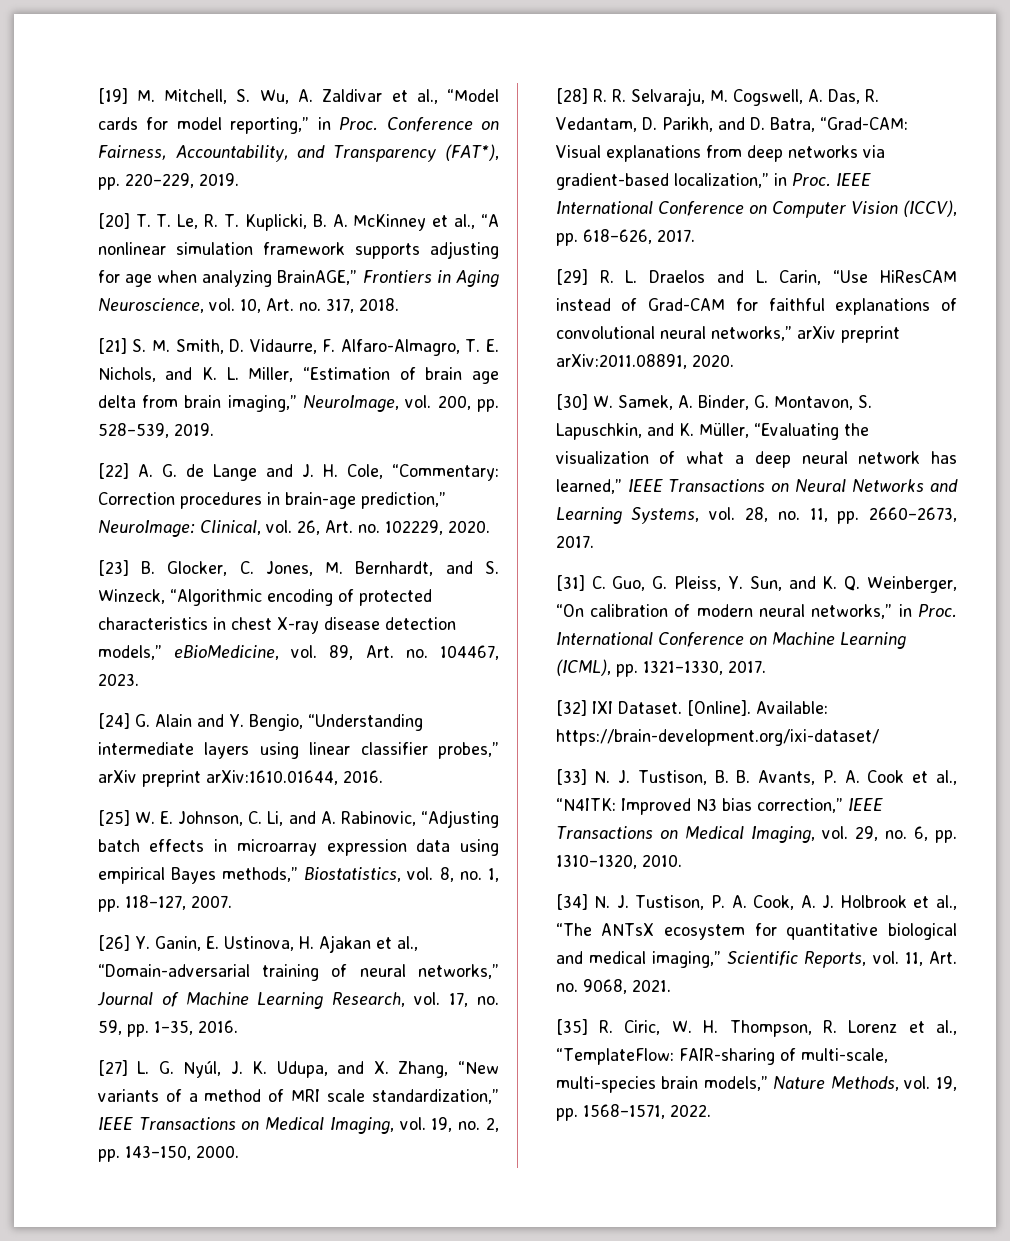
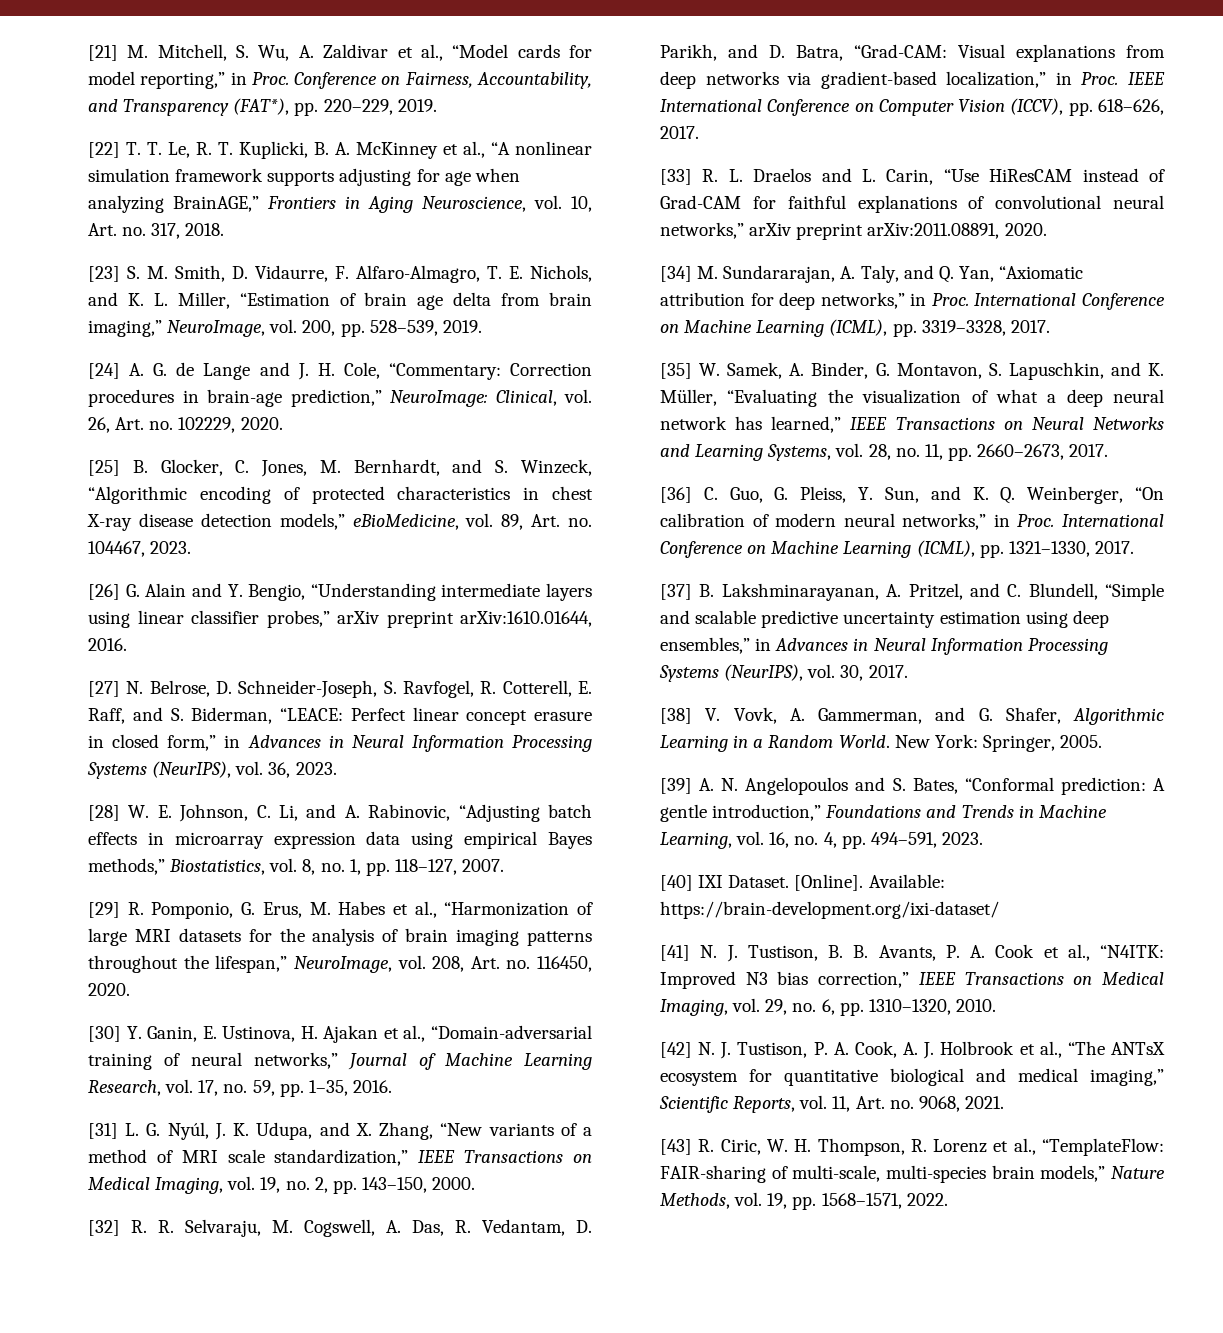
- [19] M. Mitchell, S. Wu, A. Zaldivar et al., “Model cards for model reporting,” in Proc.
+ [21] M. Mitchell, S. Wu, A. Zaldivar et al., “Model cards for model reporting,” in Proc.
- [20] T. T. Le, R. T. Kuplicki, B. A. McKinney et al., “A nonlinear simulation framework supports adjusting for age when analyzing BrainAGE,” Frontiers in Aging Neuroscience, vol. 10, Art. no. 317, 2018.
+ [22] T. T. Le, R. T. Kuplicki, B. A. McKinney et al., “A nonlinear simulation framework supports adjusting for age when analyzing BrainAGE,” Frontiers in Aging Neuroscience, vol. 10, Art. no. 317, 2018.
- [21] S. M. Smith, D. Vidaurre, F. Alfaro-Almagro, T. E. Nichols, and K. L. Miller, “Estimation of brain age delta from brain imaging,” NeuroImage, vol. 200, pp. 528–539, 2019.
+ [23] S. M. Smith, D. Vidaurre, F. Alfaro-Almagro, T. E. Nichols, and K. L. Miller, “Estimation of brain age delta from brain imaging,” NeuroImage, vol. 200, pp. 528–539, 2019.
- [22] A. G. de Lange and J. H. Cole, “Commentary: Correction procedures in brain-age prediction,” NeuroImage: Clinical, vol. 26, Art. no. 102229, 2020.
+ [24] A. G. de Lange and J. H. Cole, “Commentary: Correction procedures in brain-age prediction,” NeuroImage: Clinical, vol. 26, Art. no. 102229, 2020.
- [23] B. Glocker, C. Jones, M. Bernhardt, and S. Winzeck, “Algorithmic encoding of protected characteristics in chest X-ray disease detection models,” eBioMedicine, vol. 89, Art. no. 104467, 2023.
+ [25] B. Glocker, C. Jones, M. Bernhardt, and S. Winzeck, “Algorithmic encoding of protected characteristics in chest X-ray disease detection models,” eBioMedicine, vol. 89, Art. no. 104467, 2023.
- [24] G. Alain and Y. Bengio, “Understanding intermediate layers using linear classifier probes,” arXiv preprint arXiv:1610.01644, 2016.
+ [26] G. Alain and Y. Bengio, “Understanding intermediate layers using linear classifier probes,” arXiv preprint arXiv:1610.01644, 2016.
- [25] W. E. Johnson, C. Li, and A. Rabinovic, “Adjusting batch effects in microarray expression data using empirical Bayes methods,” Biostatistics, vol. 8, no. 1, pp. 118–127, 2007.
+ [27] N. Belrose, D. Schneider-Joseph, S. Ravfogel, R. Cotterell, E. Raff, and S. Biderman, “LEACE: Perfect linear concept erasure in closed form,” in Advances in Neural Information Processing Systems (NeurIPS), vol. 36, 2023.
+ [28] W. E. Johnson, C. Li, and A. Rabinovic, “Adjusting batch effects in microarray expression data using empirical Bayes methods,” Biostatistics, vol. 8, no. 1, pp. 118–127, 2007.
- [26] Y. Ganin, E. Ustinova, H. Ajakan et al., “Domain-adversarial training of neural networks,” Journal of Machine Learning Research, vol. 17, no. 59, pp. 1–35, 2016.
+ [29] R. Pomponio, G. Erus, M. Habes et al., “Harmonization of large MRI datasets for the analysis of brain imaging patterns throughout the lifespan,” NeuroImage, vol. 208, Art. no. 116450, 2020.
+ [30] Y. Ganin, E. Ustinova, H. Ajakan et al., “Domain-adversarial training of neural networks,” Journal of Machine Learning Research, vol. 17, no. 59, pp. 1–35, 2016.
- [27] L. G. Nyúl, J. K. Udupa, and X. Zhang, “New variants of a method of MRI scale standardization,” IEEE Transactions on Medical Imaging, vol. 19, no. 2, pp. 143–150, 2000.
+ [31] L. G. Nyúl, J. K. Udupa, and X. Zhang, “New variants of a method of MRI scale standardization,” IEEE Transactions on Medical Imaging, vol. 19, no. 2, pp. 143–150, 2000.
- [28] R. R. Selvaraju, M. Cogswell, A. Das, R. Vedantam, D. Parikh, and D. Batra, “Grad-CAM: Visual explanations from deep networks via gradient-based localization,” in Proc.
+ [32] R. R. Selvaraju, M. Cogswell, A. Das, R. Vedantam, D. Parikh, and D. Batra, “Grad-CAM: Visual explanations from deep networks via gradient-based localization,” in Proc.
- [29] R. L. Draelos and L. Carin, “Use HiResCAM instead of Grad-CAM for faithful explanations of convolutional neural networks,” arXiv preprint arXiv:2011.08891, 2020.
+ [33] R. L. Draelos and L. Carin, “Use HiResCAM instead of Grad-CAM for faithful explanations of convolutional neural networks,” arXiv preprint arXiv:2011.08891, 2020.
- [30] W. Samek, A. Binder, G. Montavon, S. Lapuschkin, and K. Müller, “Evaluating the visualization of what a deep neural network has learned,” IEEE Transactions on Neural Networks and Learning Systems, vol. 28, no. 11, pp. 2660–2673, 2017.
+ [34] M. Sundararajan, A. Taly, and Q. Yan, “Axiomatic attribution for deep networks,” in Proc. International Conference on Machine Learning (ICML), pp. 3319–3328, 2017.
+ [35] W. Samek, A. Binder, G. Montavon, S. Lapuschkin, and K. Müller, “Evaluating the visualization of what a deep neural network has learned,” IEEE Transactions on Neural Networks and Learning Systems, vol. 28, no. 11, pp. 2660–2673, 2017.
- [31] C. Guo, G. Pleiss, Y. Sun, and K. Q. Weinberger, “On calibration of modern neural networks,” in Proc.
+ [36] C. Guo, G. Pleiss, Y. Sun, and K. Q. Weinberger, “On calibration of modern neural networks,” in Proc.
- [32] IXI Dataset.
+ [37] B. Lakshminarayanan, A. Pritzel, and C. Blundell, “Simple and scalable predictive uncertainty estimation using deep ensembles,” in Advances in Neural Information Processing Systems (NeurIPS), vol. 30, 2017.
+ [38] V. Vovk, A. Gammerman, and G. Shafer, Algorithmic Learning in a Random World. New York: Springer, 2005.
+ [39] A. N. Angelopoulos and S. Bates, “Conformal prediction: A gentle introduction,” Foundations and Trends in Machine Learning, vol. 16, no. 4, pp. 494–591, 2023.
+ [40] IXI Dataset.
- [33] N. J. Tustison, B. B. Avants, P. A. Cook et al., “N4ITK: Improved N3 bias correction,” IEEE Transactions on Medical Imaging, vol. 29, no. 6, pp. 1310–1320, 2010.
+ [41] N. J. Tustison, B. B. Avants, P. A. Cook et al., “N4ITK: Improved N3 bias correction,” IEEE Transactions on Medical Imaging, vol. 29, no. 6, pp. 1310–1320, 2010.
- [34] N. J. Tustison, P. A. Cook, A. J. Holbrook et al., “The ANTsX ecosystem for quantitative biological and medical imaging,” Scientific Reports, vol. 11, Art. no. 9068, 2021.
+ [42] N. J. Tustison, P. A. Cook, A. J. Holbrook et al., “The ANTsX ecosystem for quantitative biological and medical imaging,” Scientific Reports, vol. 11, Art. no. 9068, 2021.
- [35] R. Ciric, W. H. Thompson, R. Lorenz et al., “TemplateFlow: FAIR-sharing of multi-scale, multi-species brain models,” Nature Methods, vol. 19, pp. 1568–1571, 2022.
+ [43] R. Ciric, W. H. Thompson, R. Lorenz et al., “TemplateFlow: FAIR-sharing of multi-scale, multi-species brain models,” Nature Methods, vol. 19, pp. 1568–1571, 2022.

